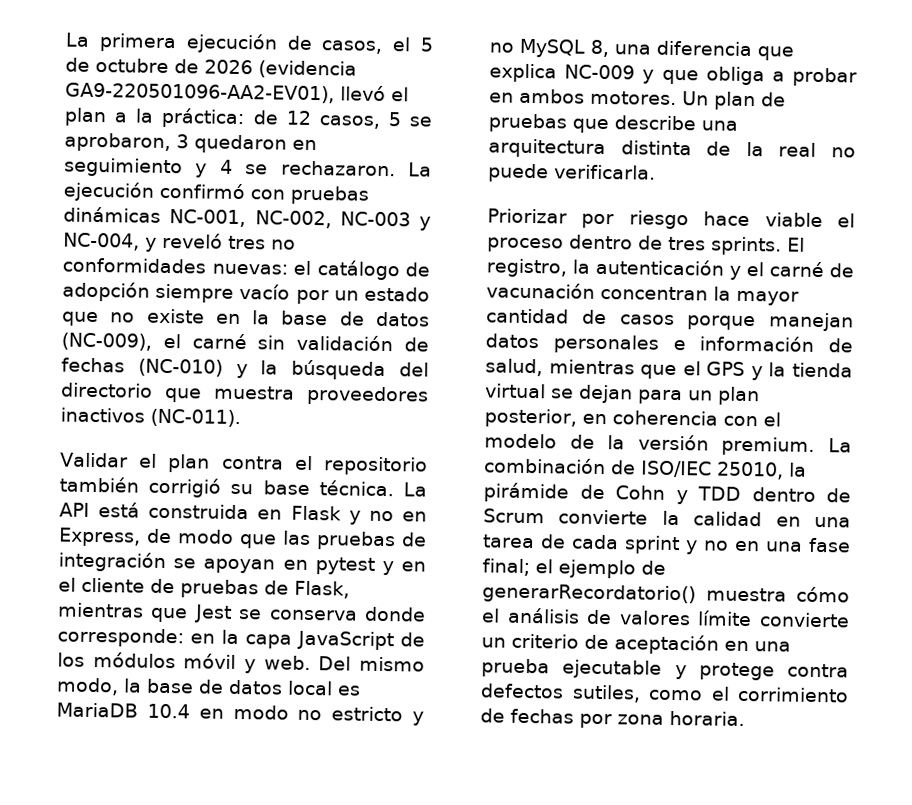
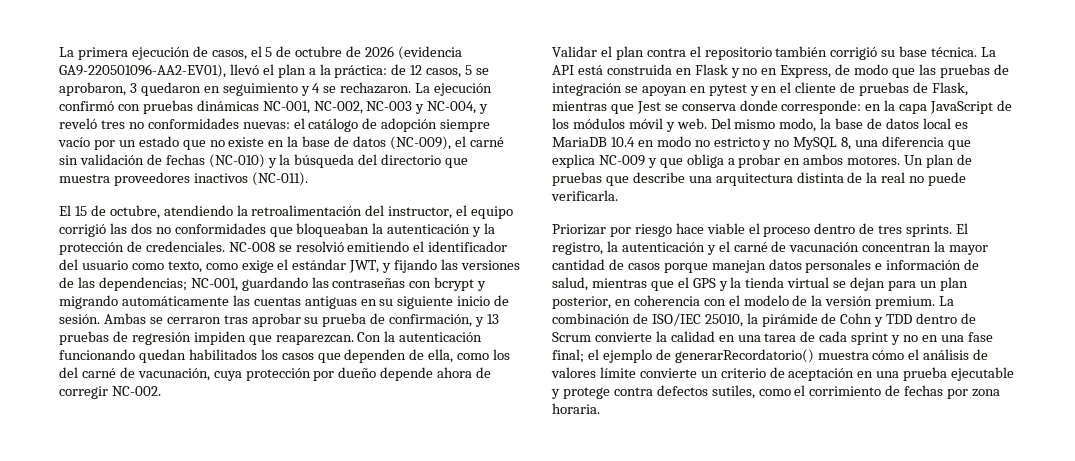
+ El 15 de octubre, atendiendo la retroalimentación del instructor, el equipo corrigió las dos no conformidades que bloqueaban la autenticación y la protección de credenciales. NC-008 se resolvió emitiendo el identificador del usuario como texto, como exige el estándar JWT, y fijando las versiones de las dependencias; NC-001, guardando las contraseñas con bcrypt y migrando automáticamente las cuentas antiguas en su siguiente inicio de sesión. Ambas se cerraron tras aprobar su prueba de confirmación, y 13 pruebas de regresión impiden que reaparezcan. Con la autenticación funcionando quedan habilitados los casos que dependen de ella, como los del carné de vacunación, cuya protección por dueño depende ahora de corregir NC-002.

